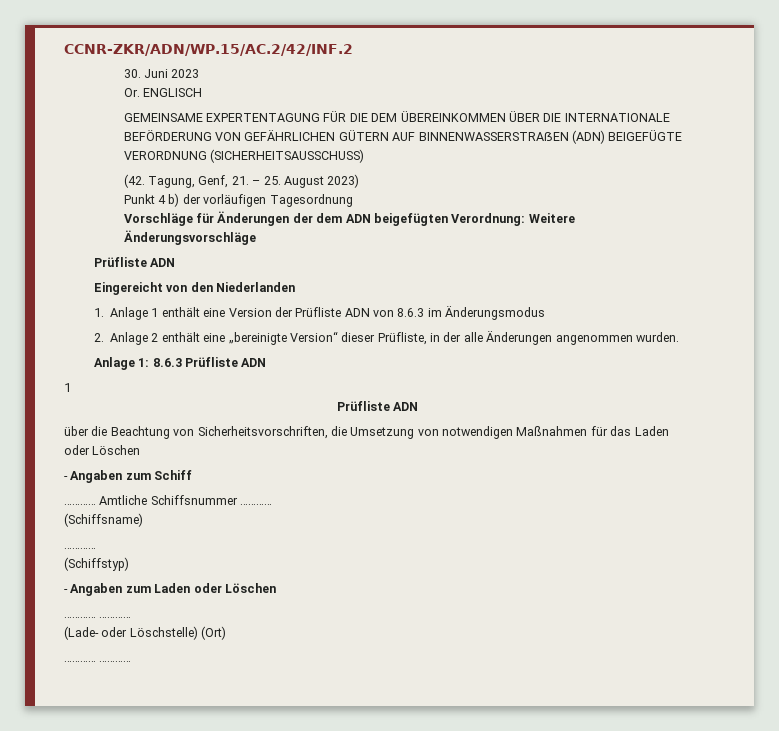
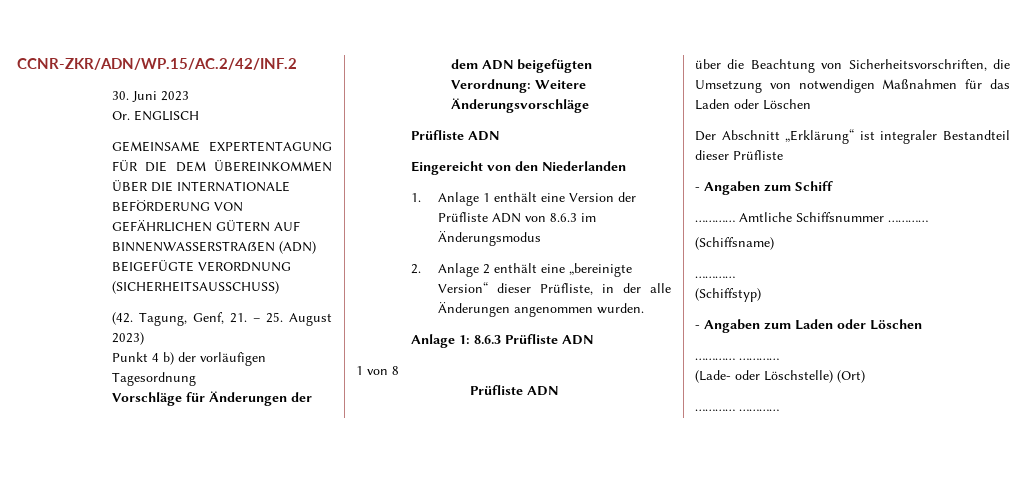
  Anlage 1: 8.6.3 Prüfliste ADN
- 1
+ 1 von 8
+ Der Abschnitt „Erklärung“ ist integraler Bestandteil dieser Prüfliste

